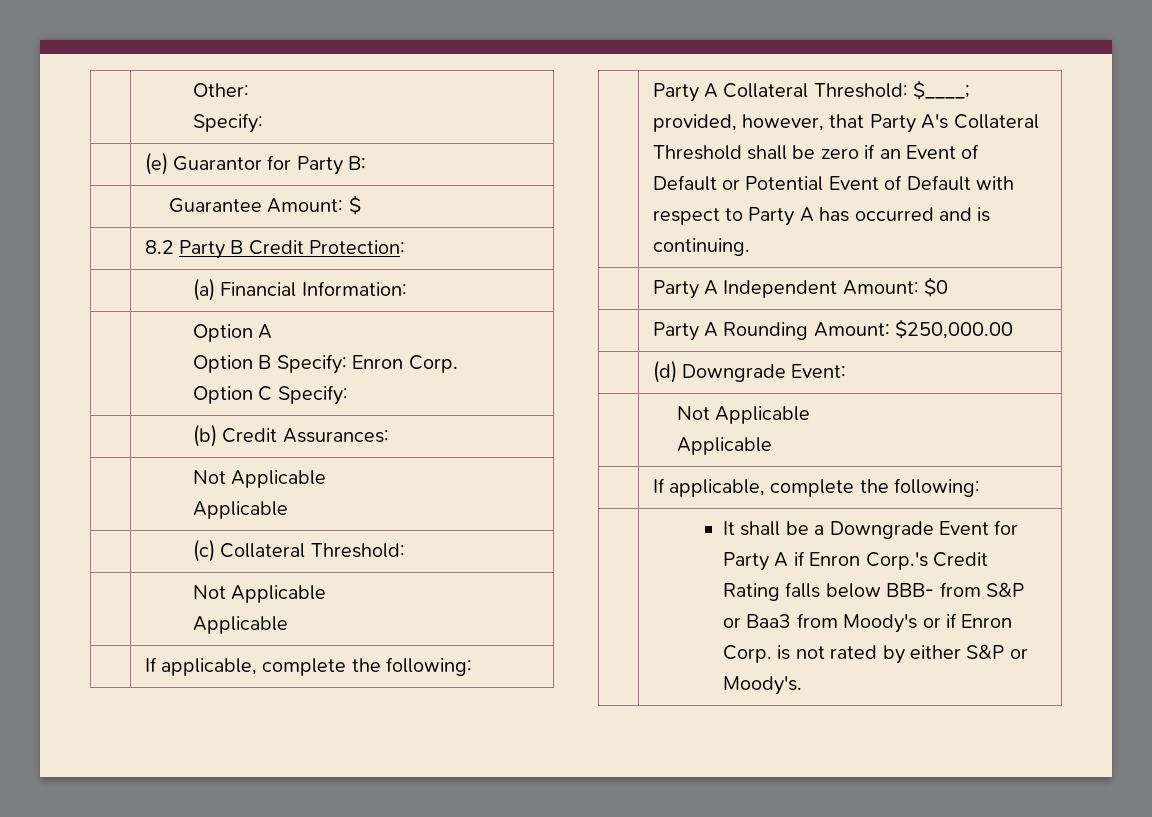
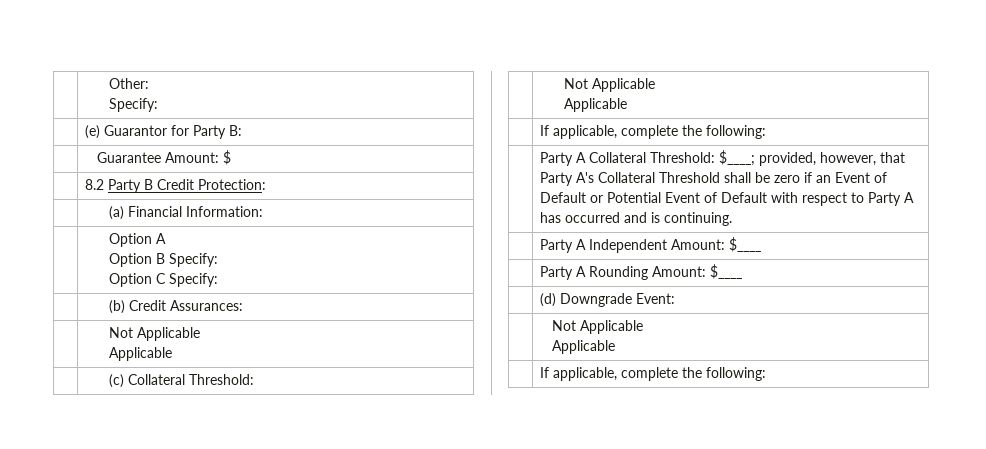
  | Option A
- Option B Specify: Enron Corp.
+ Option B Specify:
- | Party A Independent Amount: $0
+ | Party A Independent Amount: $____
- | Party A Rounding Amount: $250,000.00
+ | Party A Rounding Amount: $____
- | It shall be a Downgrade Event for Party A if Enron Corp.'s Credit Rating falls below BBB- from S&P or Baa3 from Moody's or if Enron Corp. is not rated by either S&P or Moody's.

